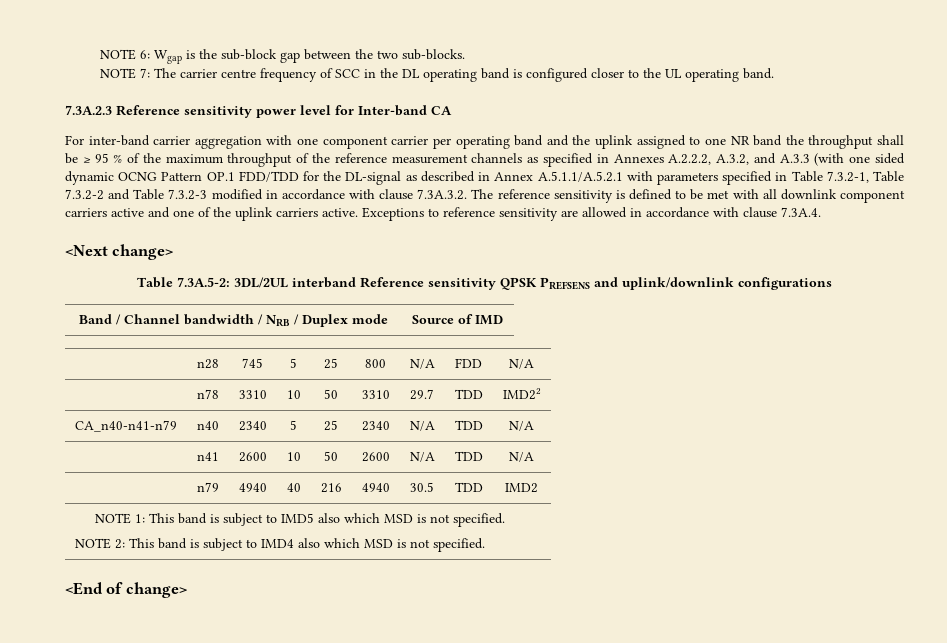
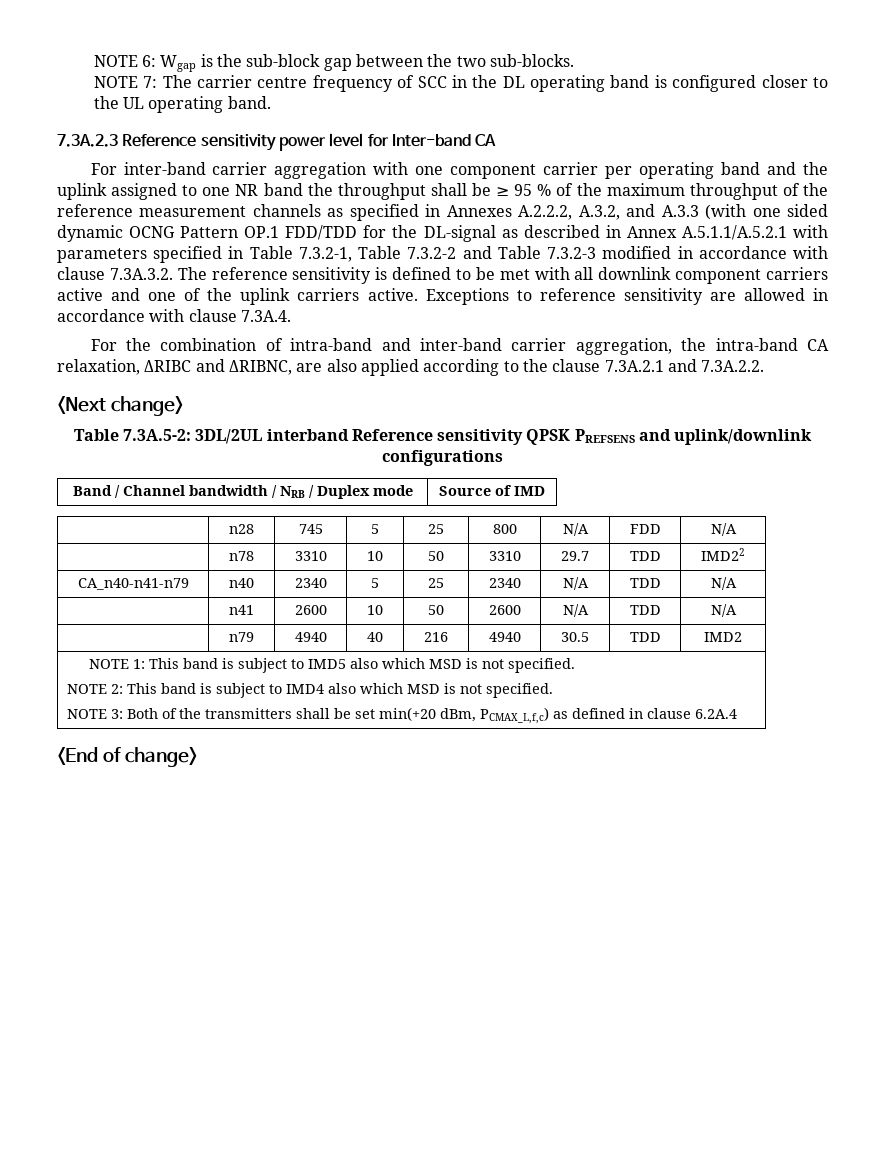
+ For the combination of intra-band and inter-band carrier aggregation, the intra-band CA relaxation, ΔRIBC and ΔRIBNC, are also applied according to the clause 7.3A.2.1 and 7.3A.2.2.
+ NOTE 3: Both of the transmitters shall be set min(+20 dBm, PCMAX_L,f,c) as defined in clause 6.2A.4

